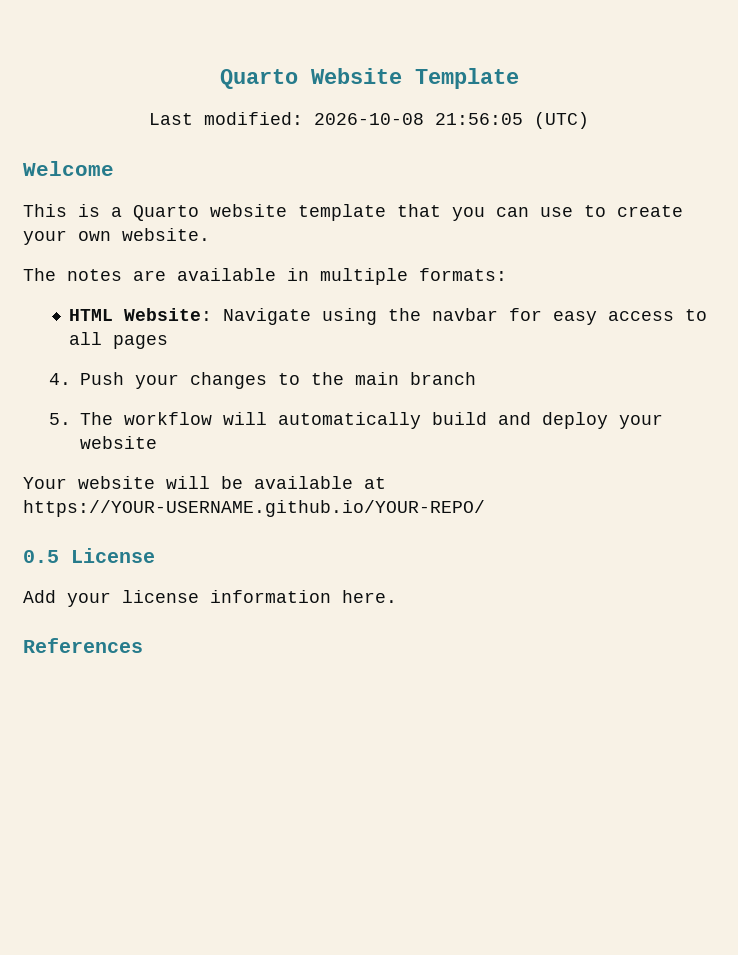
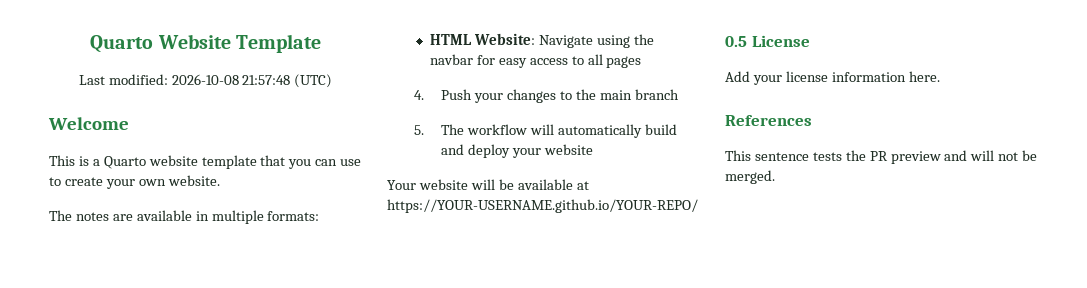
- Last modified: 2026-10-08 21:56:05 (UTC)
+ Last modified: 2026-10-08 21:57:48 (UTC)
+ This sentence tests the PR preview and will not be merged.

